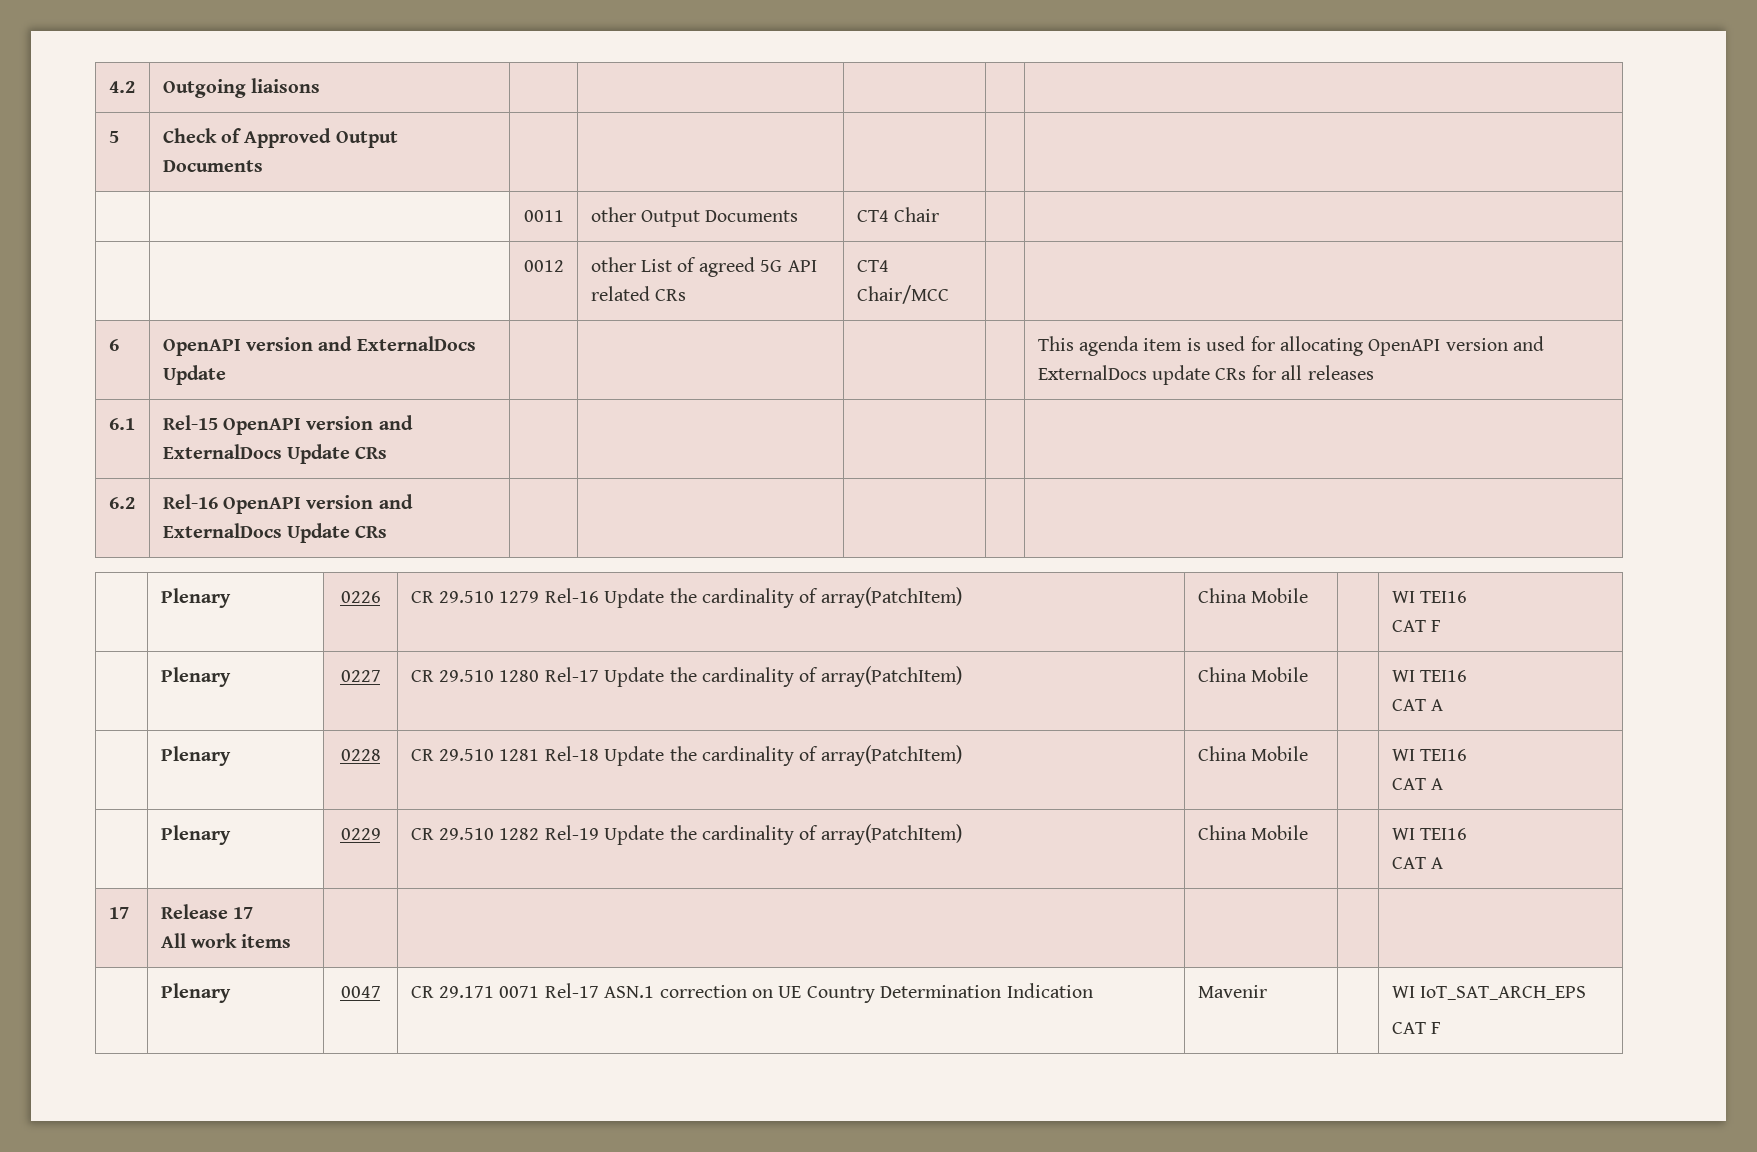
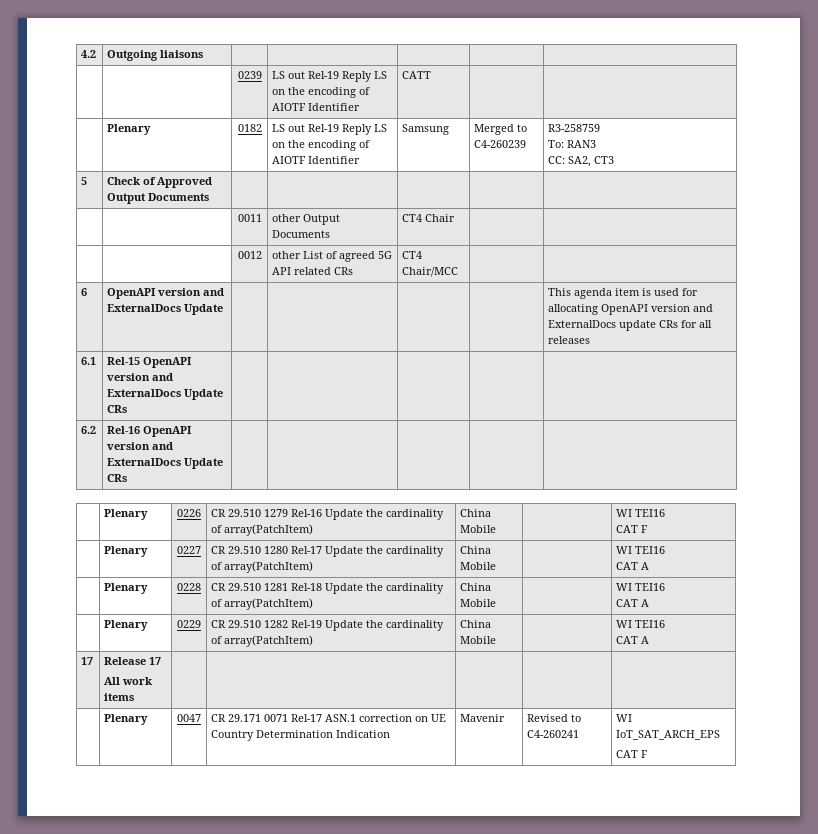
+ | | 0239 | LS out Rel-19 Reply LS on the encoding of AIOTF Identifier | CATT | |
+ | Plenary | 0182 | LS out Rel-19 Reply LS on the encoding of AIOTF Identifier | Samsung | Merged to C4-260239 | R3-258759
+ To: RAN3
+ CC: SA2, CT3
- | Plenary | 0047 | CR 29.171 0071 Rel-17 ASN.1 correction on UE Country Determination Indication | Mavenir | | WI IoT_SAT_ARCH_EPS
+ | Plenary | 0047 | CR 29.171 0071 Rel-17 ASN.1 correction on UE Country Determination Indication | Mavenir | Revised to C4-260241 | WI IoT_SAT_ARCH_EPS

